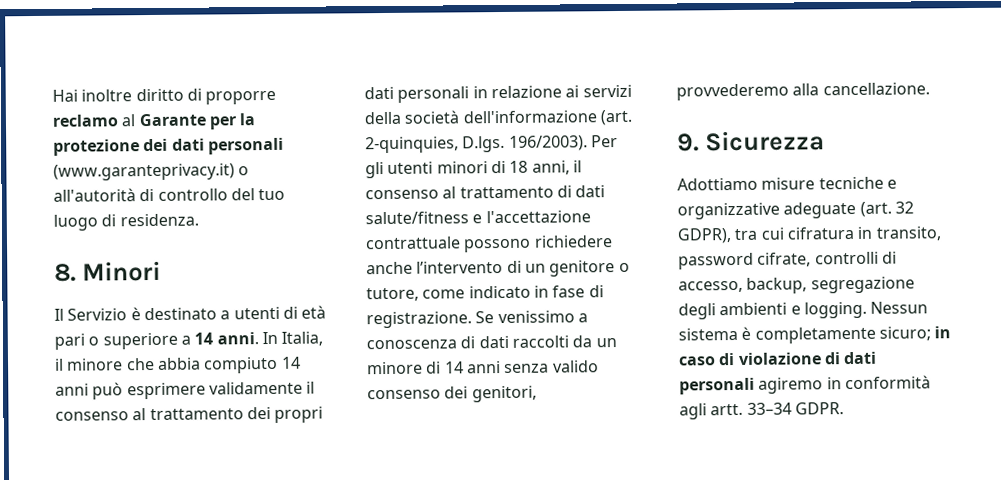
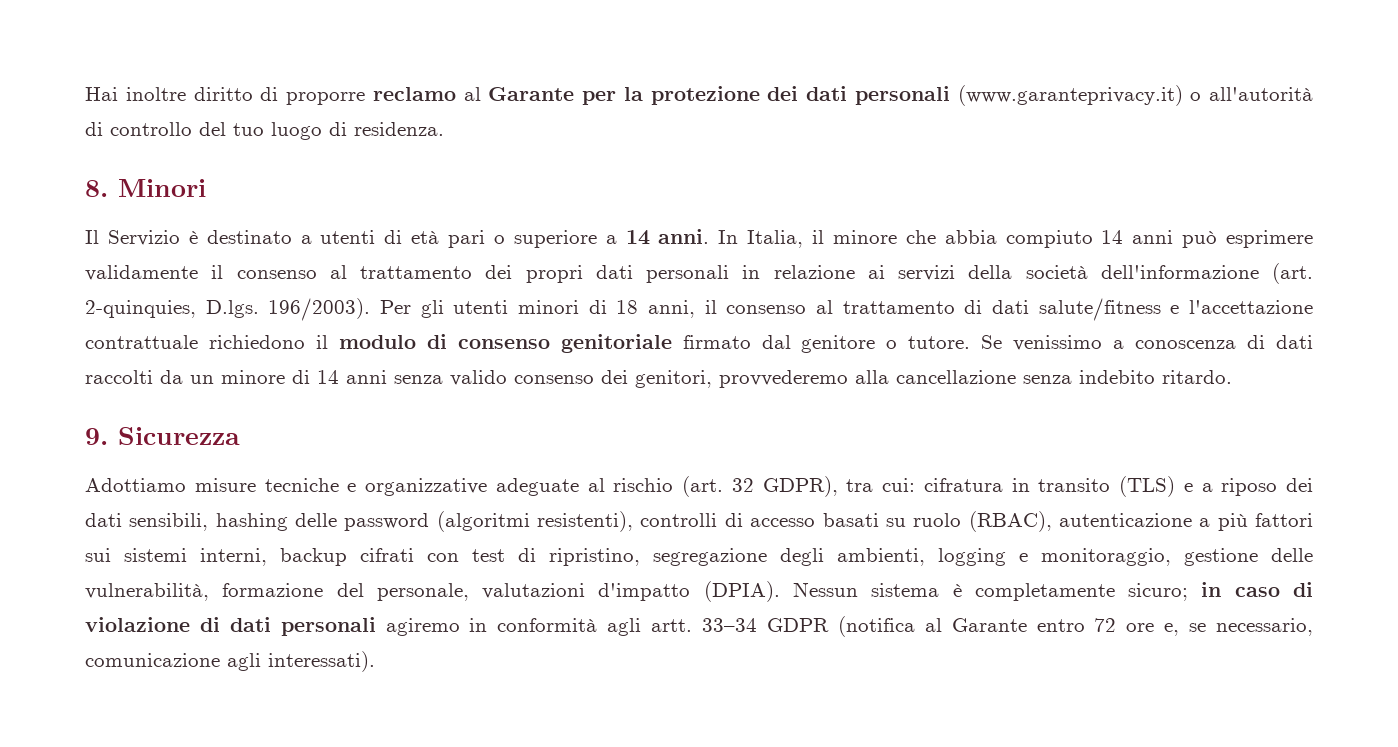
- Per gli utenti minori di 18 anni, il consenso al trattamento di dati salute/fitness e l'accettazione contrattuale possono richiedere anche l’intervento di un genitore o tutore, come indicato in fase di registrazione.
+ Per gli utenti minori di 18 anni, il consenso al trattamento di dati salute/fitness e l'accettazione contrattuale richiedono il modulo di consenso genitoriale firmato dal genitore o tutore.
- Se venissimo a conoscenza di dati raccolti da un minore di 14 anni senza valido consenso dei genitori, provvederemo alla cancellazione.
+ Se venissimo a conoscenza di dati raccolti da un minore di 14 anni senza valido consenso dei genitori, provvederemo alla cancellazione senza indebito ritardo.
- Adottiamo misure tecniche e organizzative adeguate (art. 32 GDPR), tra cui cifratura in transito, password cifrate, controlli di accesso, backup, segregazione degli ambienti e logging.
+ Adottiamo misure tecniche e organizzative adeguate al rischio (art. 32 GDPR), tra cui: cifratura in transito (TLS) e a riposo dei dati sensibili, hashing delle password (algoritmi resistenti), controlli di accesso basati su ruolo (RBAC), autenticazione a più fattori sui sistemi interni, backup cifrati con test di ripristino, segregazione degli ambienti, logging e monitoraggio, gestione delle vulnerabilità, formazione del personale, valutazioni d'impatto (DPIA).
- 33–34 GDPR.
+ 33–34 GDPR (notifica al Garante entro 72 ore e, se necessario, comunicazione agli interessati).

